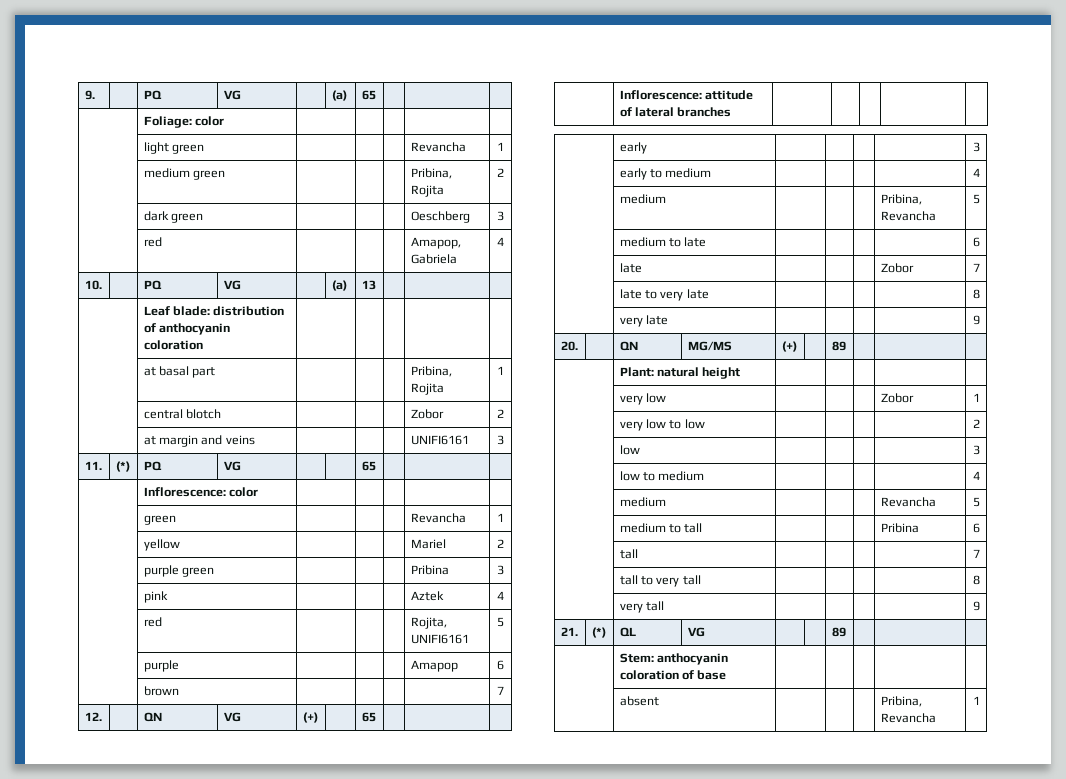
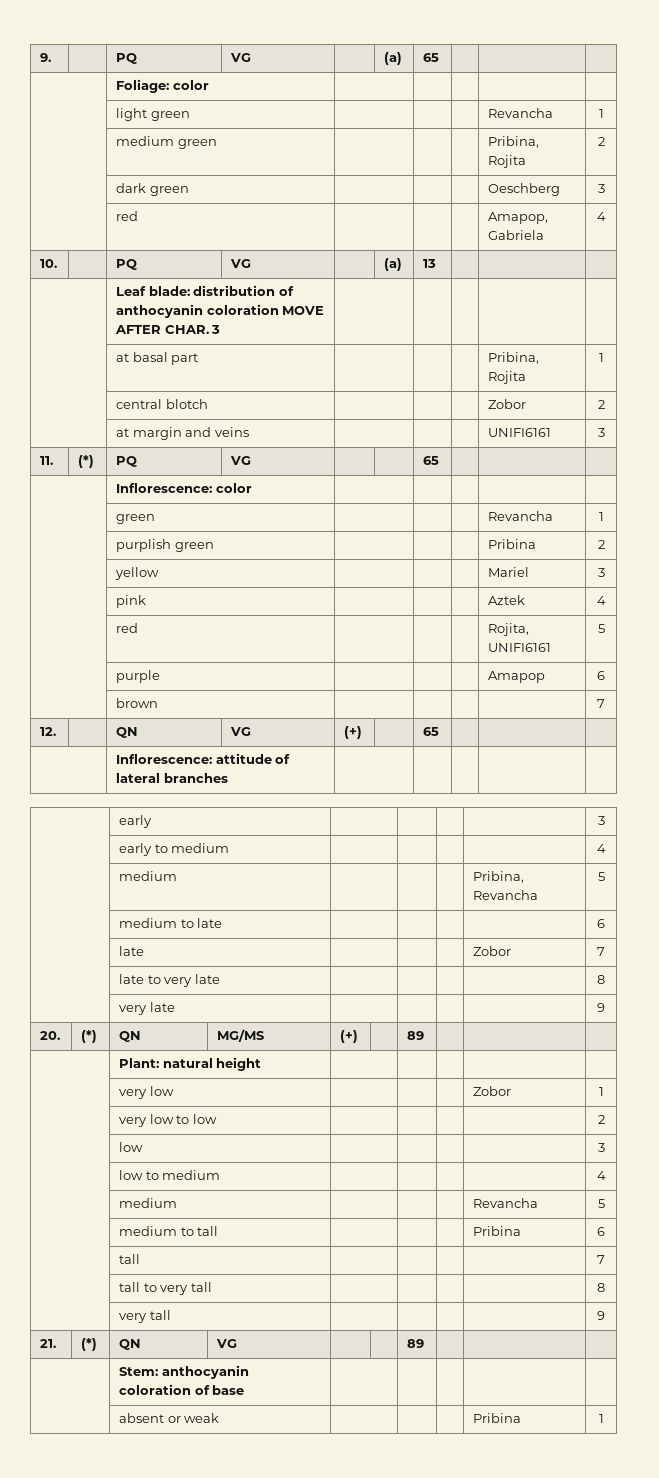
- | Leaf blade: distribution of anthocyanin coloration | | | | |
+ | Leaf blade: distribution of anthocyanin coloration MOVE AFTER CHAR. 3 | | | | |
- | yellow | | | | Mariel | 2
- | purple green | | | | Pribina | 3
+ | purplish green | | | | Pribina | 2
+ | yellow | | | | Mariel | 3
- 20. | | QN | MG/MS | (+) | | 89 | | |
+ 20. | (*) | QN | MG/MS | (+) | | 89 | | |
- 21. | (*) | QL | VG | | | 89 | | |
+ 21. | (*) | QN | VG | | | 89 | | |
- | absent | | | | Pribina, Revancha | 1
+ | absent or weak | | | | Pribina | 1

